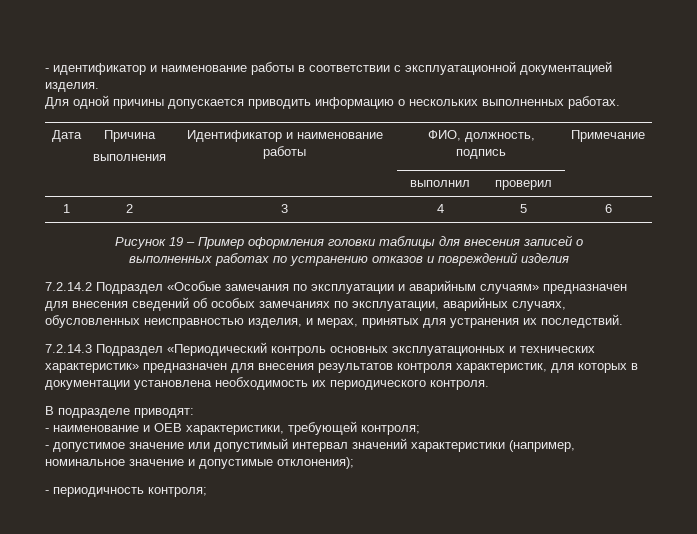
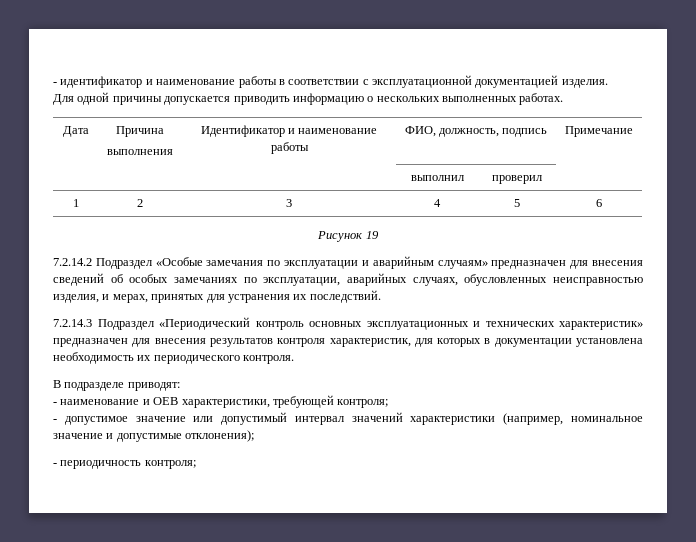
- Рисунок 19 – Пример оформления головки таблицы для внесения записей о
- выполненных работах по устранению отказов и повреждений изделия
+ Рисунок 19

